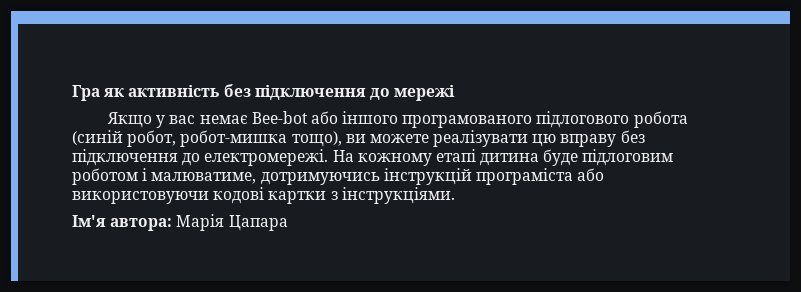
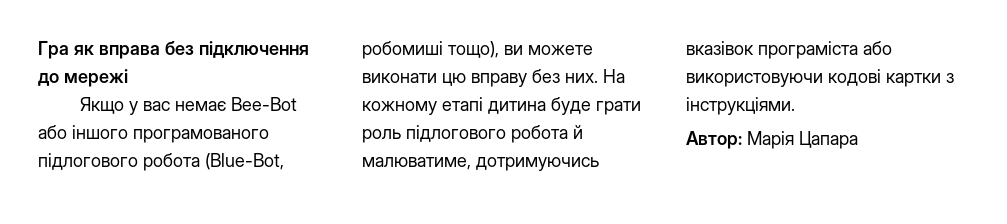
- Гра як активність без підключення до мережі
+ Гра як вправа без підключення до мережі
- Якщо у вас немає Bee-bot або іншого програмованого підлогового робота (синій робот, робот-мишка тощо), ви можете реалізувати цю вправу без підключення до електромережі.
+ Якщо у вас немає Bee-Bot або іншого програмованого підлогового робота (Blue-Bot, робомиші тощо), ви можете виконати цю вправу без них.
- На кожному етапі дитина буде підлоговим роботом і малюватиме, дотримуючись інструкцій програміста або використовуючи кодові картки з інструкціями.
+ На кожному етапі дитина буде грати роль підлогового робота й малюватиме, дотримуючись вказівок програміста або використовуючи кодові картки з інструкціями.
- Ім'я автора: Марія Цапара
+ Автор: Марія Цапара

